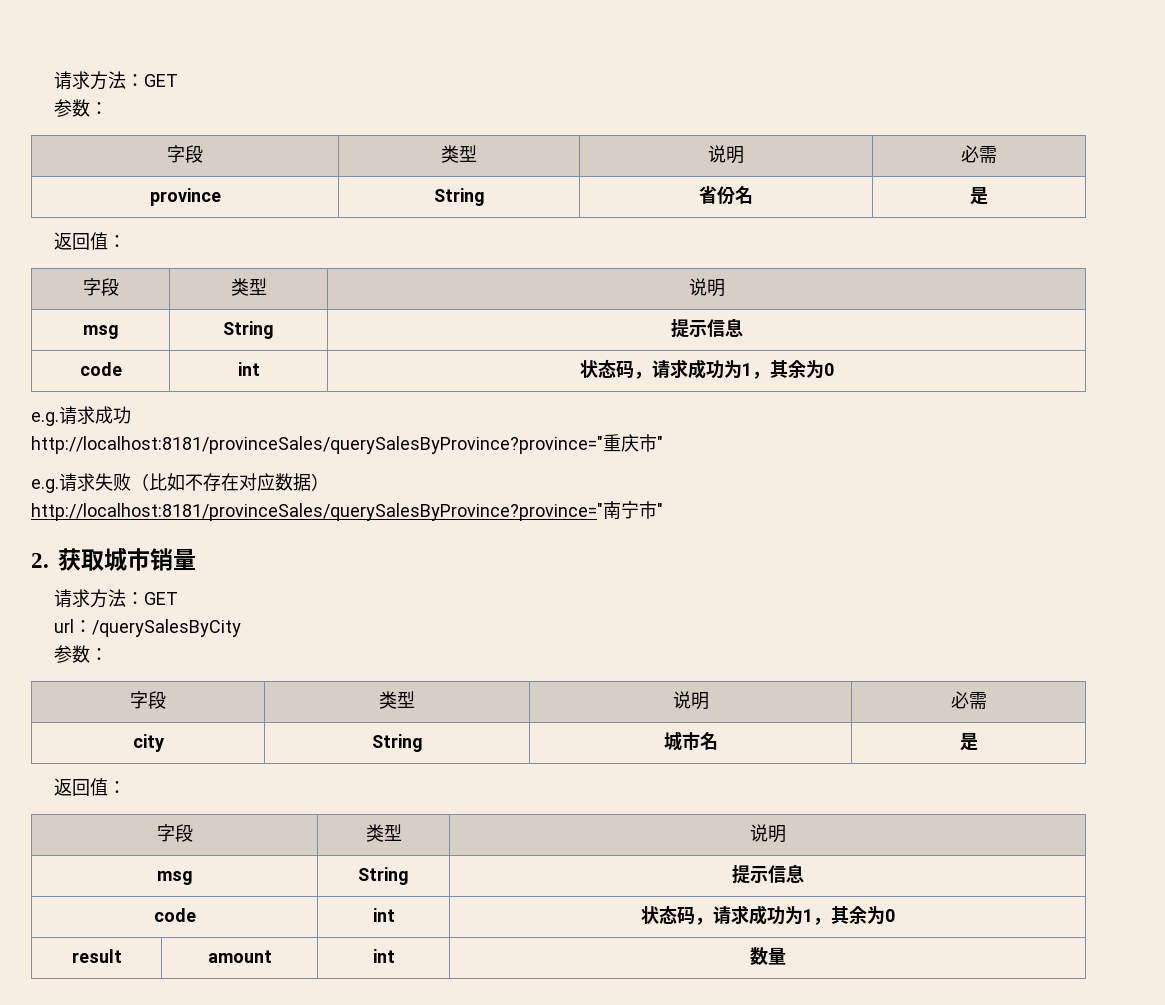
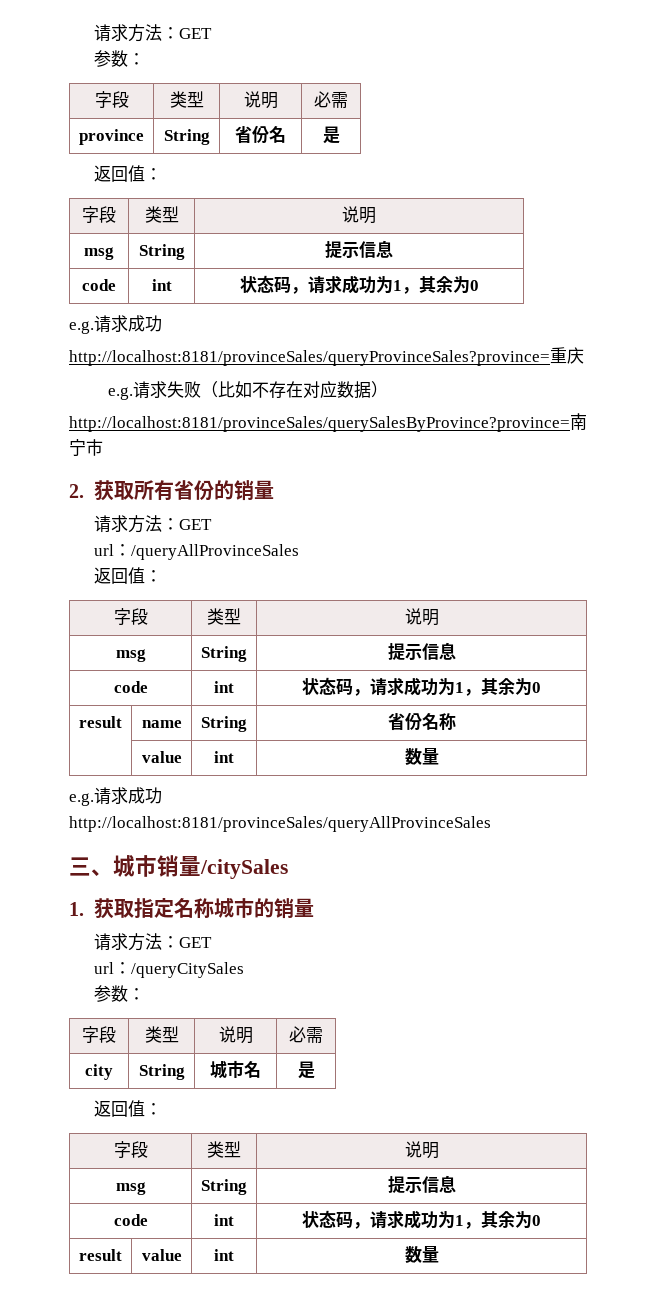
- http://localhost:8181/provinceSales/querySalesByProvince?province="重庆市"
+ http://localhost:8181/provinceSales/queryProvinceSales?province=重庆
- http://localhost:8181/provinceSales/querySalesByProvince?province="南宁市"
+ http://localhost:8181/provinceSales/querySalesByProvince?province=南宁市
- 2.获取城市销量
+ 2.获取所有省份的销量
  请求方法：GET
- url：/querySalesByCity
+ url：/queryAllProvinceSales
+ 返回值：
+ 字段 | 类型 | 说明
+ msg | String | 提示信息
+ code | int | 状态码，请求成功为1，其余为0
+ result | name | String | 省份名称
+ | value | int | 数量
+ e.g.请求成功
+ http://localhost:8181/provinceSales/queryAllProvinceSales
+ 三、城市销量/citySales
+ 1.获取指定名称城市的销量
+ 请求方法：GET
+ url：/queryCitySales
- result | amount | int | 数量
+ result | value | int | 数量

